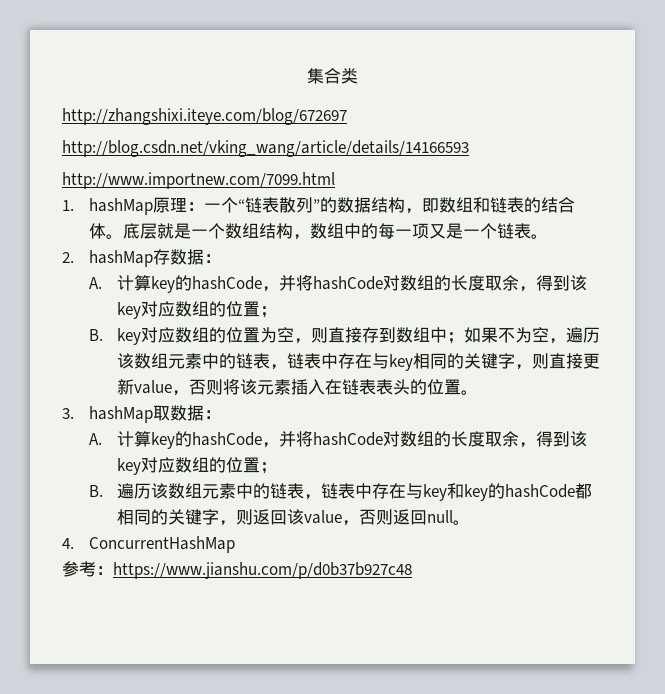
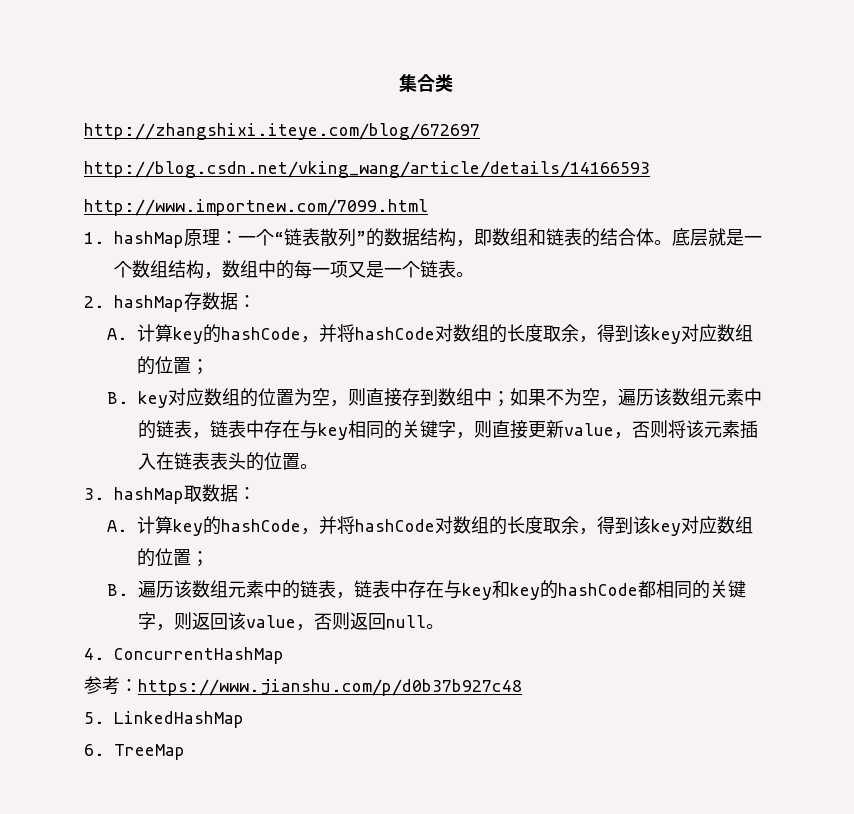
+ 5. LinkedHashMap
+ 6. TreeMap

